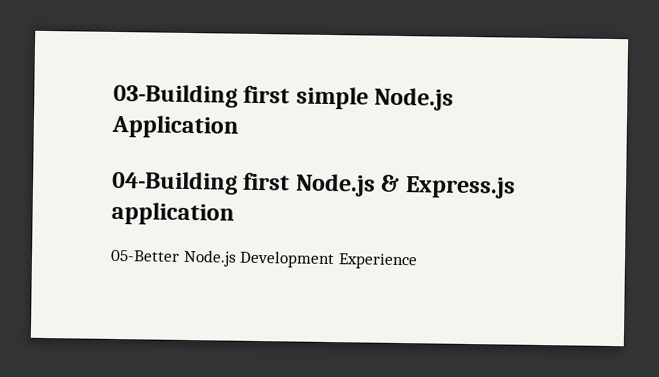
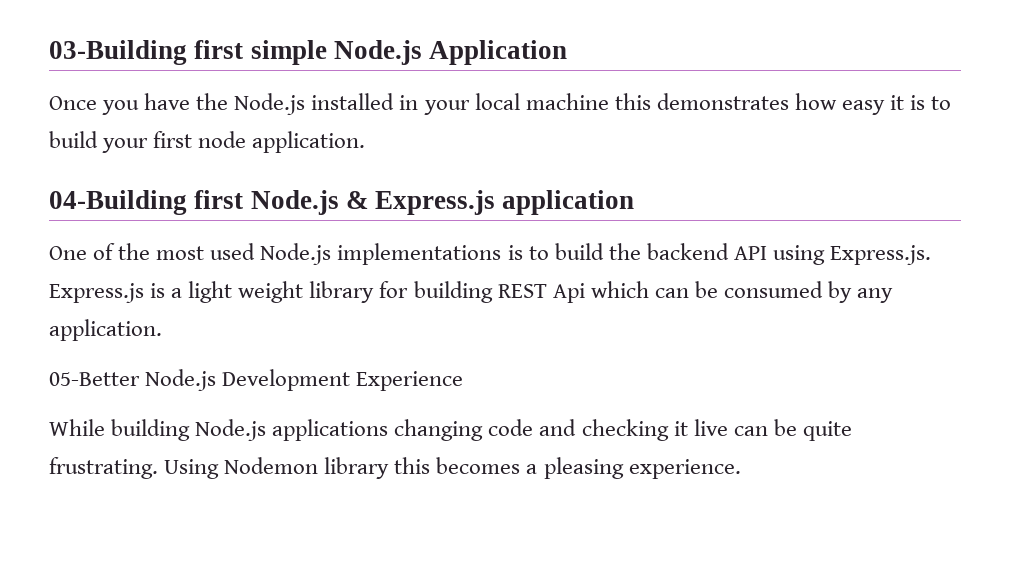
+ Once you have the Node.js installed in your local machine this demonstrates how easy it is to build your first node application.
+ One of the most used Node.js implementations is to build the backend API using Express.js. Express.js is a light weight library for building REST Api which can be consumed by any application.
  05-Better Node.js Development Experience
+ While building Node.js applications changing code and checking it live can be quite frustrating. Using Nodemon library this becomes a pleasing experience.

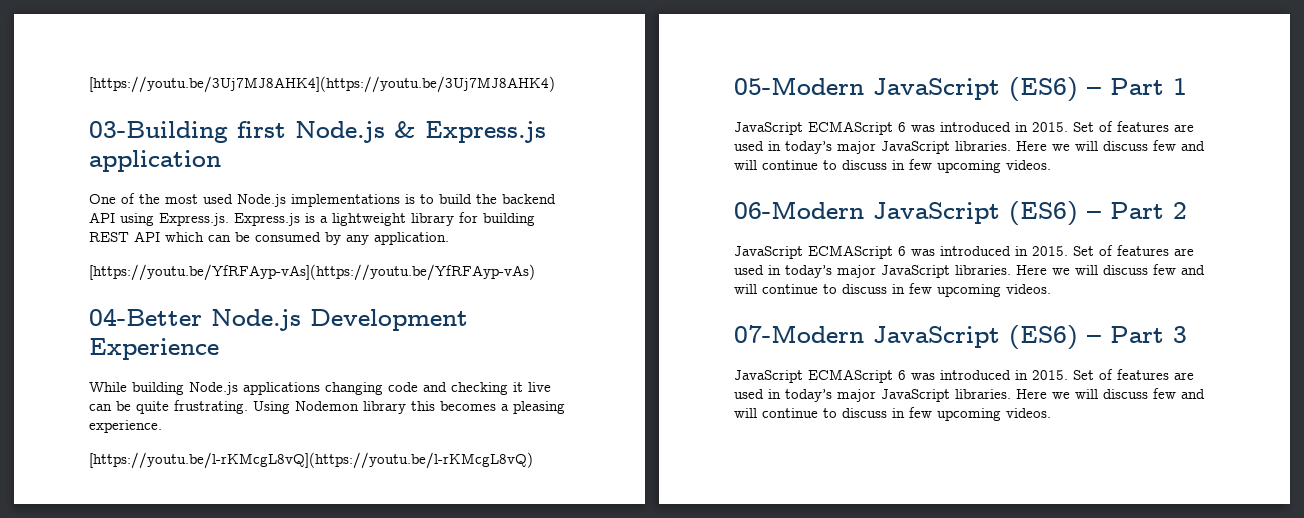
+ [https://youtu.be/3Uj7MJ8AHK4](https://youtu.be/3Uj7MJ8AHK4)
- 03-Building first simple Node.js Application
- Once you have the Node.js installed in your local machine this demonstrates how easy it is to build your first node application.
- 04-Building first Node.js & Express.js application
+ 03-Building first Node.js & Express.js application
- One of the most used Node.js implementations is to build the backend API using Express.js. Express.js is a light weight library for building REST Api which can be consumed by any application.
+ One of the most used Node.js implementations is to build the backend API using Express.js. Express.js is a lightweight library for building REST API which can be consumed by any application.
- 05-Better Node.js Development Experience
+ [https://youtu.be/YfRFAyp-vAs](https://youtu.be/YfRFAyp-vAs)
+ 04-Better Node.js Development Experience
+ [https://youtu.be/l-rKMcgL8vQ](https://youtu.be/l-rKMcgL8vQ)
+ 05-Modern JavaScript (ES6) – Part 1
+ JavaScript ECMAScript 6 was introduced in 2015. Set of features are used in today’s major JavaScript libraries. Here we will discuss few and will continue to discuss in few upcoming videos.
+ 06-Modern JavaScript (ES6) – Part 2
+ JavaScript ECMAScript 6 was introduced in 2015. Set of features are used in today’s major JavaScript libraries. Here we will discuss few and will continue to discuss in few upcoming videos.
+ 07-Modern JavaScript (ES6) – Part 3
+ JavaScript ECMAScript 6 was introduced in 2015. Set of features are used in today’s major JavaScript libraries. Here we will discuss few and will continue to discuss in few upcoming videos.

